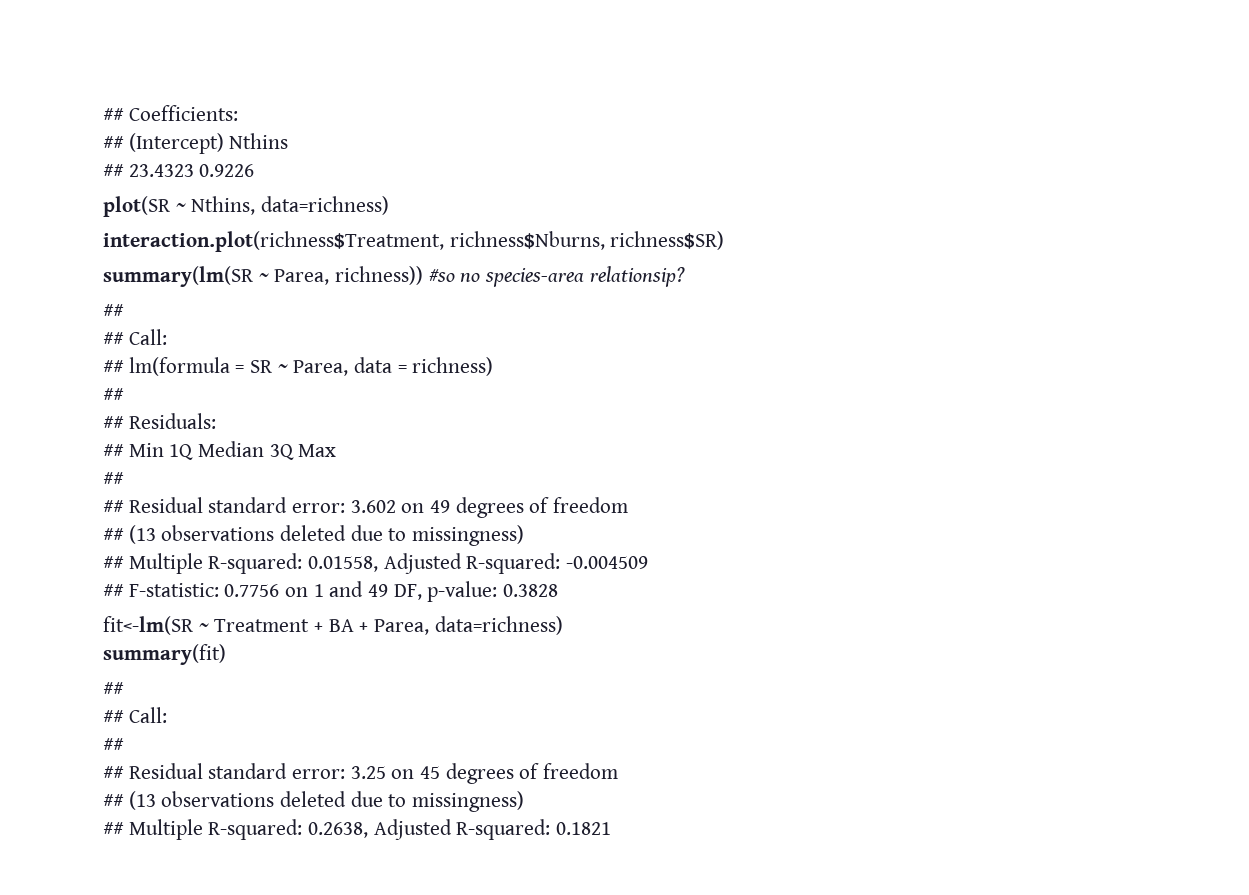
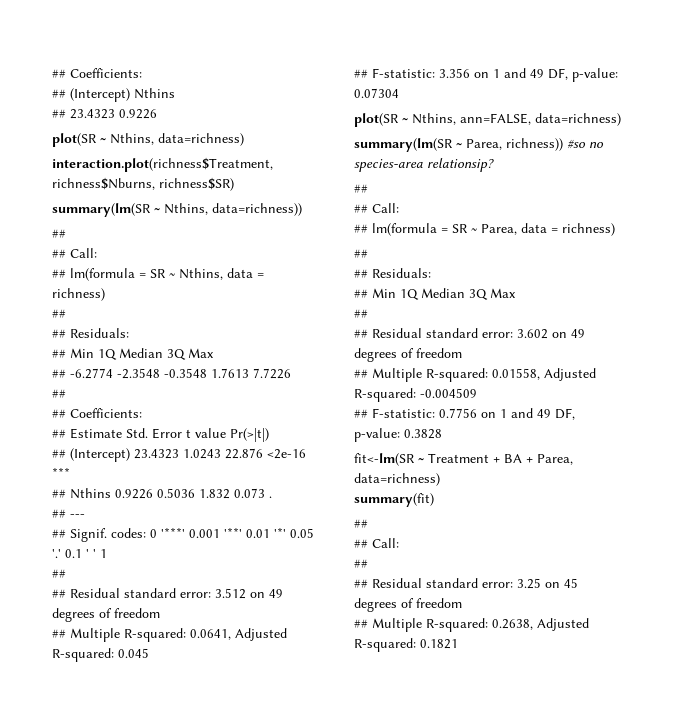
+ summary(lm(SR ~ Nthins, data=richness))
+ ##
+ ## Call:
+ ## lm(formula = SR ~ Nthins, data = richness)
+ ##
+ ## Residuals:
+ ## Min 1Q Median 3Q Max
+ ## -6.2774 -2.3548 -0.3548 1.7613 7.7226
+ ##
+ ## Coefficients:
+ ## Estimate Std. Error t value Pr(>|t|)
+ ## (Intercept) 23.4323 1.0243 22.876 <2e-16 ***
+ ## Nthins 0.9226 0.5036 1.832 0.073 .
+ ## ---
+ ## Signif. codes: 0 '***' 0.001 '**' 0.01 '*' 0.05 '.' 0.1 ' ' 1
+ ##
+ ## Residual standard error: 3.512 on 49 degrees of freedom
+ ## Multiple R-squared: 0.0641, Adjusted R-squared: 0.045
+ ## F-statistic: 3.356 on 1 and 49 DF, p-value: 0.07304
+ plot(SR ~ Nthins, ann=FALSE, data=richness)
  ## Residual standard error: 3.602 on 49 degrees of freedom
- ## (13 observations deleted due to missingness)
  ## Residual standard error: 3.25 on 45 degrees of freedom
- ## (13 observations deleted due to missingness)

